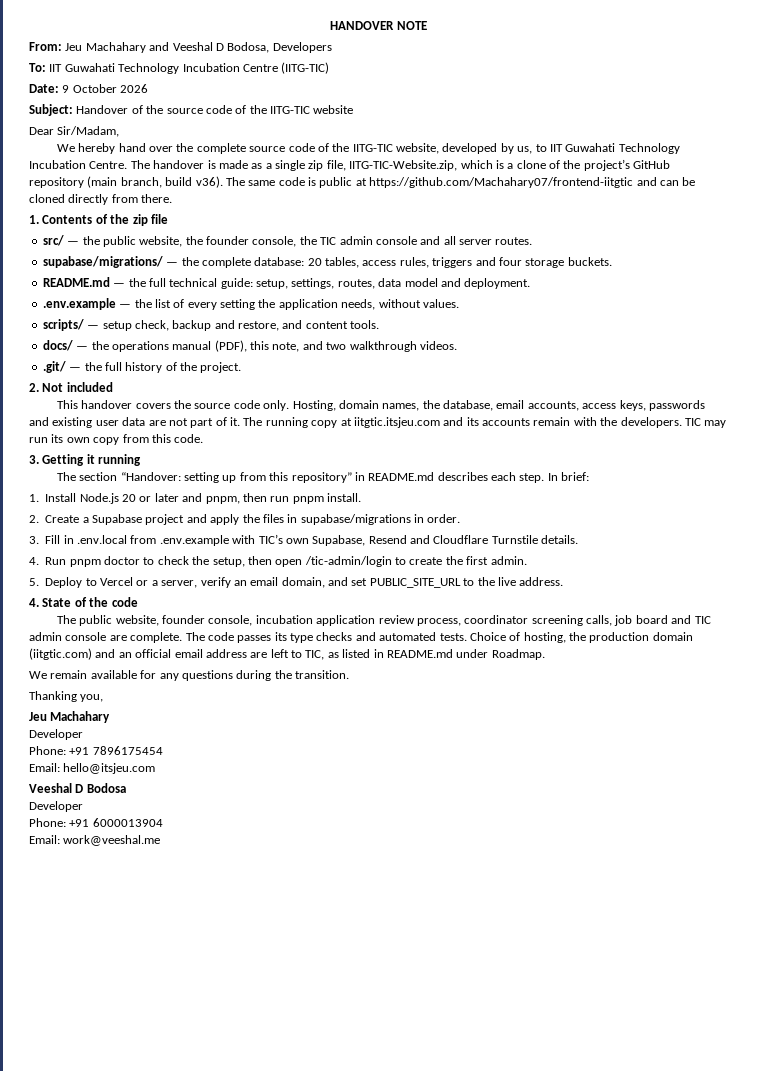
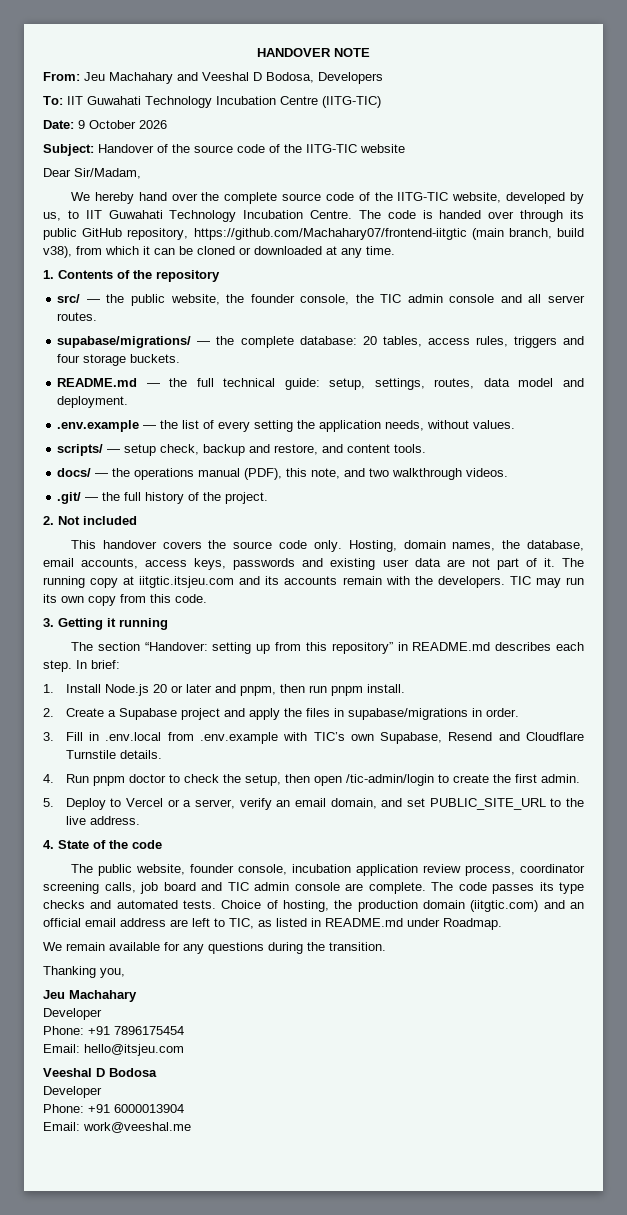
- The handover is made as a single zip file, IITG-TIC-Website.zip, which is a clone of the project’s GitHub repository (main branch, build v36). The same code is public at https://github.com/Machahary07/frontend-iitgtic and can be cloned directly from there.
+ The code is handed over through its public GitHub repository, https://github.com/Machahary07/frontend-iitgtic (main branch, build v38), from which it can be cloned or downloaded at any time.
- 1. Contents of the zip file
+ 1. Contents of the repository

